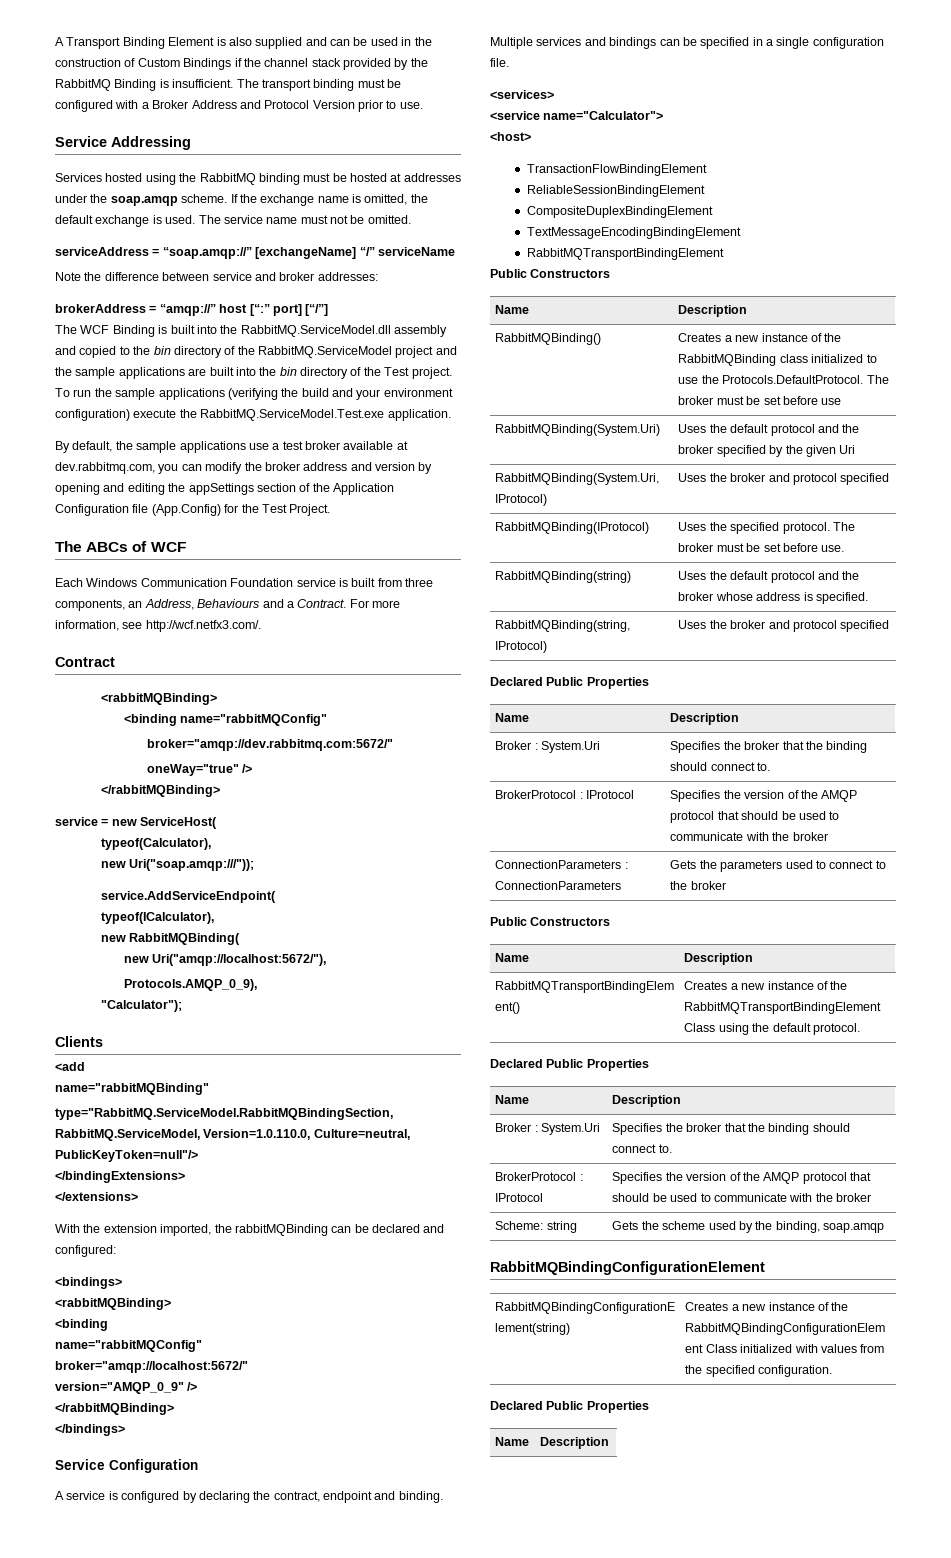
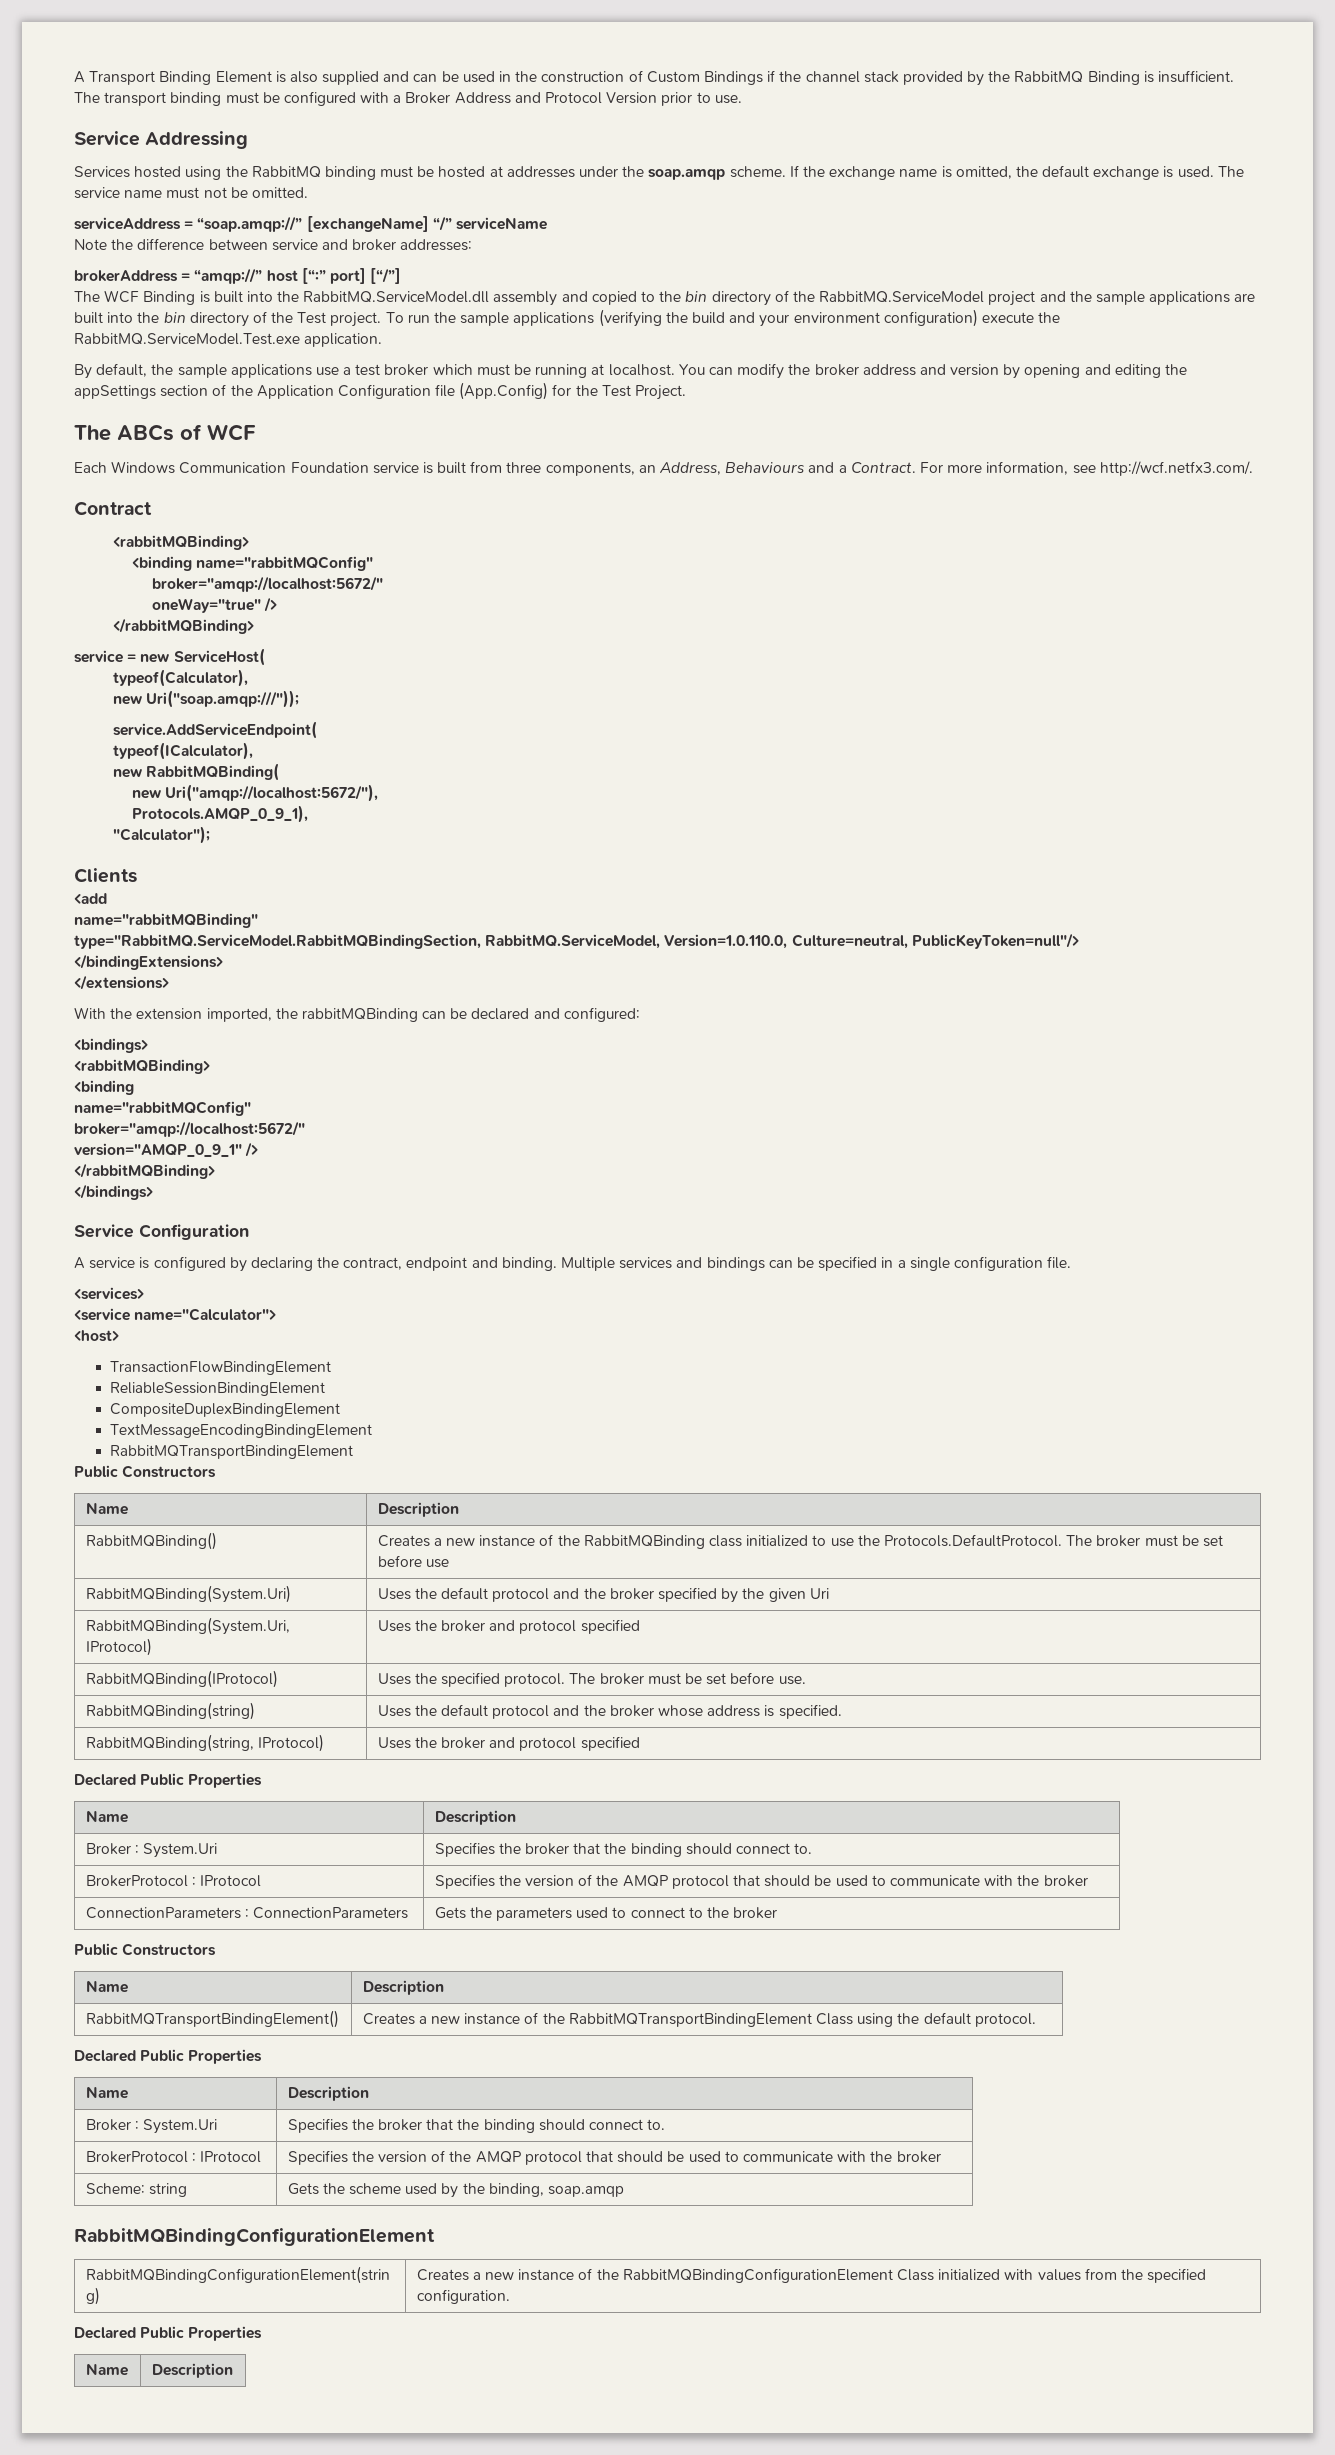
- By default, the sample applications use a test broker available at dev.rabbitmq.com, you can modify the broker address and version by opening and editing the appSettings section of the Application Configuration file (App.Config) for the Test Project.
+ By default, the sample applications use a test broker which must be running at localhost. You can modify the broker address and version by opening and editing the appSettings section of the Application Configuration file (App.Config) for the Test Project.
  <binding name="rabbitMQConfig"
- broker="amqp://dev.rabbitmq.com:5672/"
+ broker="amqp://localhost:5672/"
- Protocols.AMQP_0_9),
+ Protocols.AMQP_0_9_1),
- version="AMQP_0_9" />
+ version="AMQP_0_9_1" />

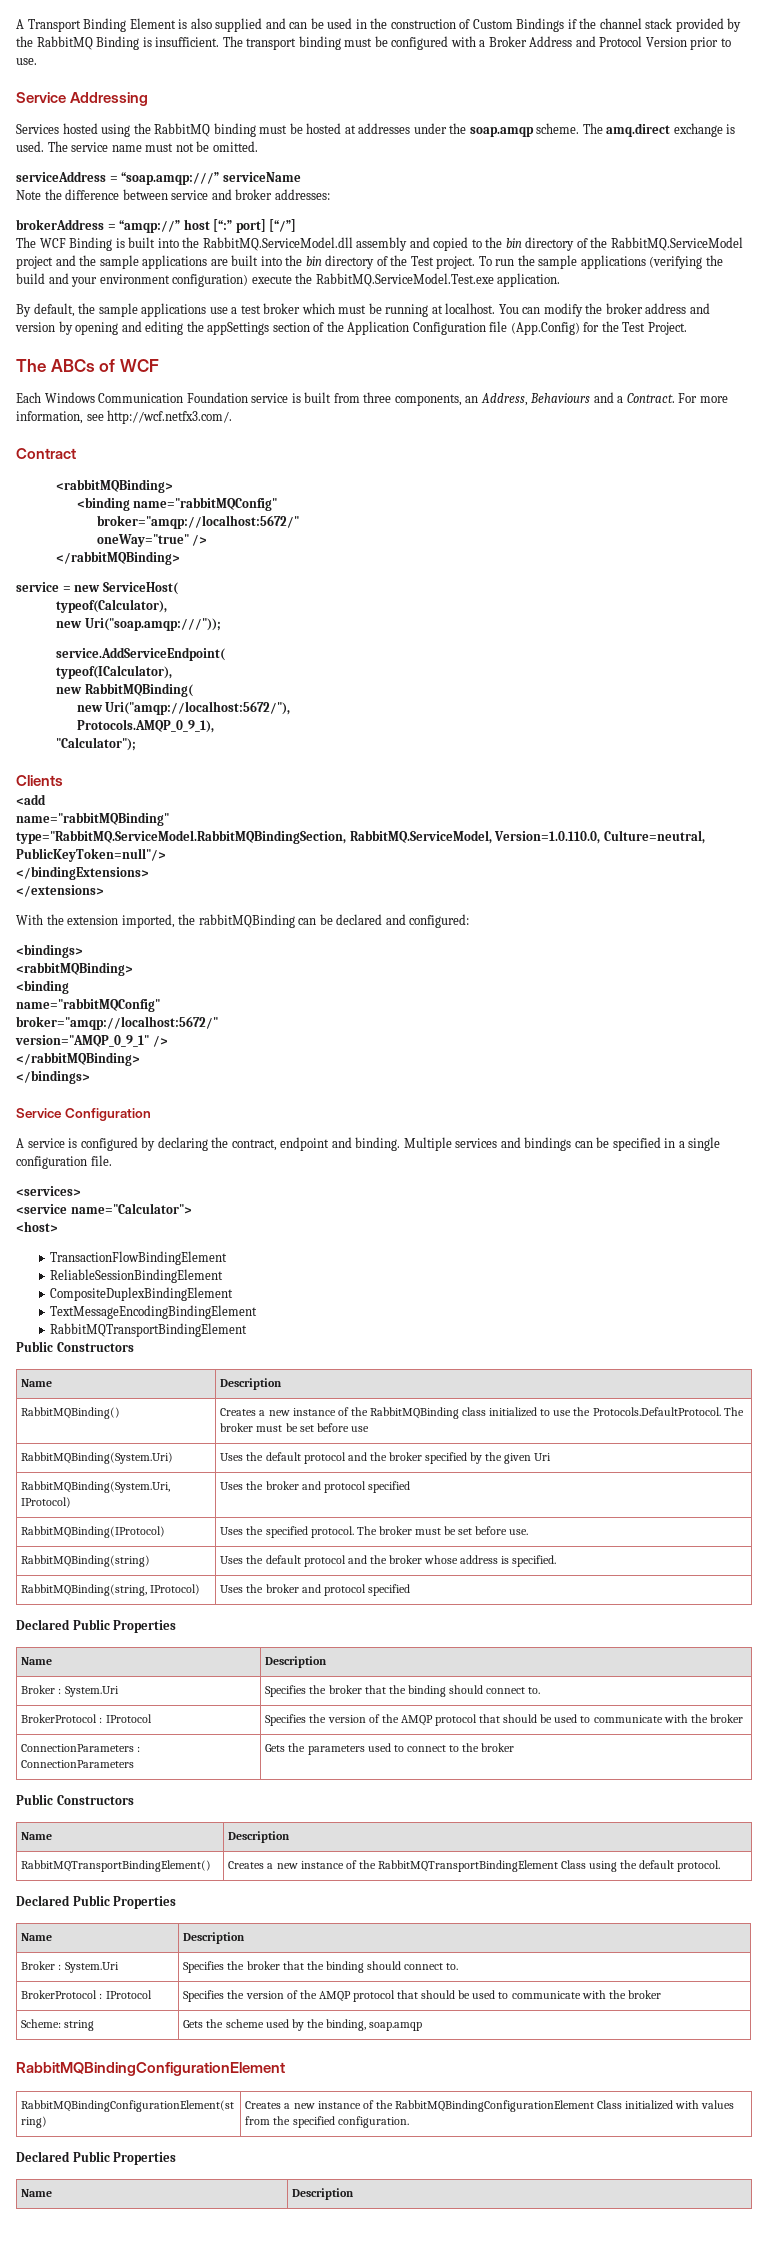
- If the exchange name is omitted, the default exchange is used.
+ The amq.direct exchange is used.
- serviceAddress = “soap.amqp://” [exchangeName] “/” serviceName
+ serviceAddress = “soap.amqp:///” serviceName

